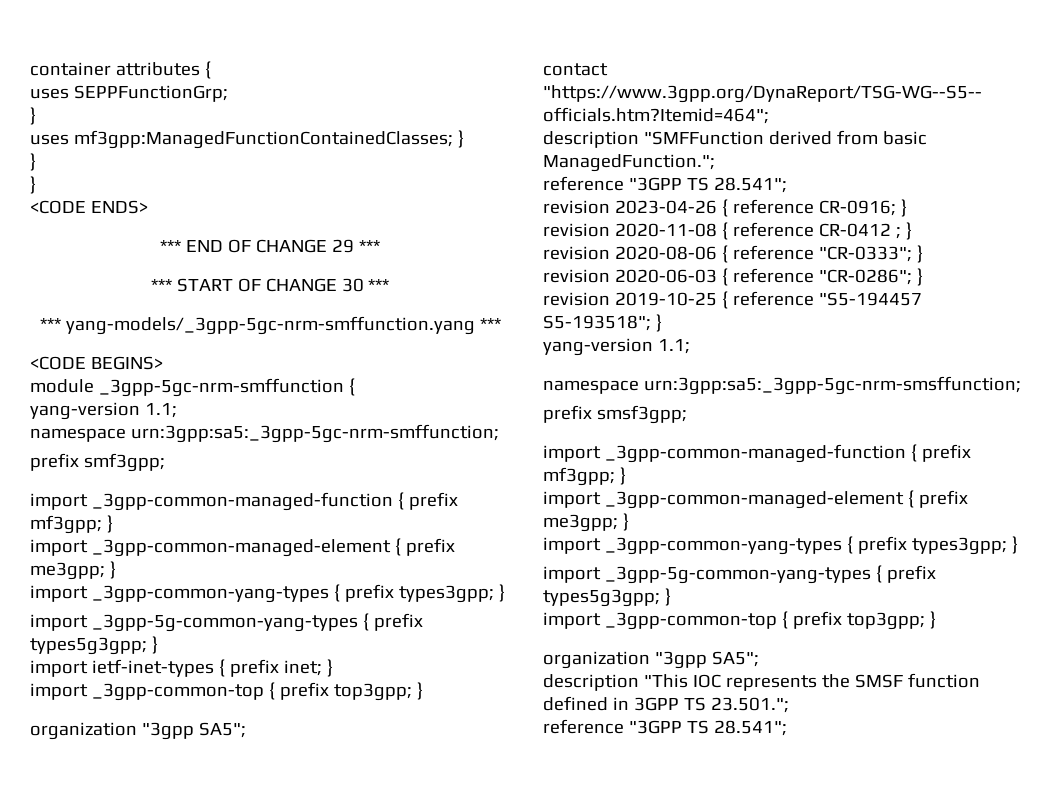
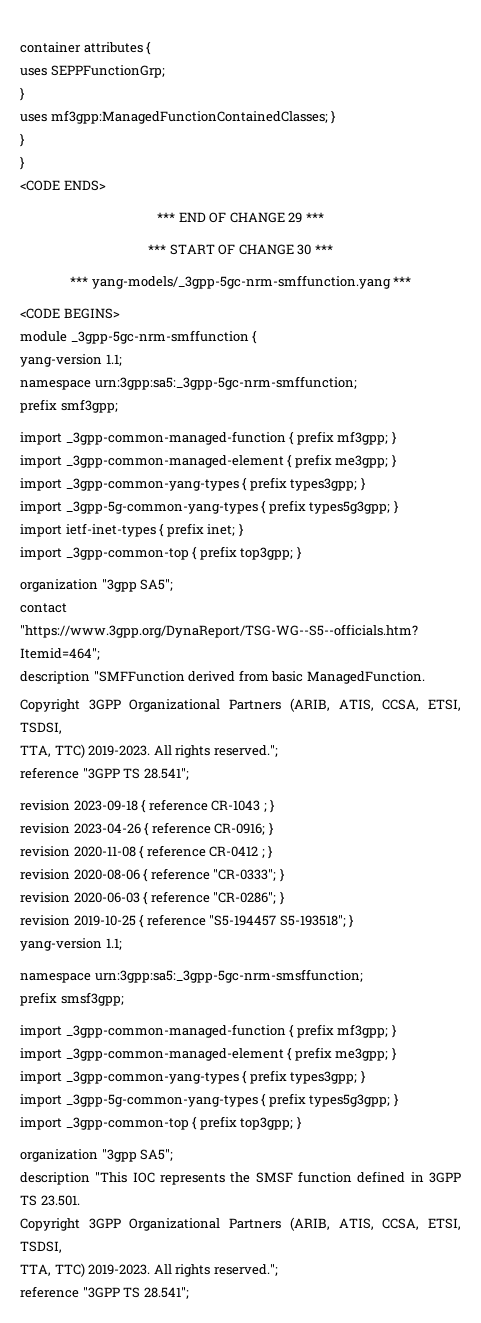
- description "SMFFunction derived from basic ManagedFunction.";
+ description "SMFFunction derived from basic ManagedFunction.
+ Copyright 3GPP Organizational Partners (ARIB, ATIS, CCSA, ETSI, TSDSI,
+ TTA, TTC) 2019-2023. All rights reserved.";
  reference "3GPP TS 28.541";
+ revision 2023-09-18 { reference CR-1043 ; }
- description "This IOC represents the SMSF function defined in 3GPP TS 23.501.";
+ description "This IOC represents the SMSF function defined in 3GPP TS 23.501.
+ Copyright 3GPP Organizational Partners (ARIB, ATIS, CCSA, ETSI, TSDSI,
+ TTA, TTC) 2019-2023. All rights reserved.";

